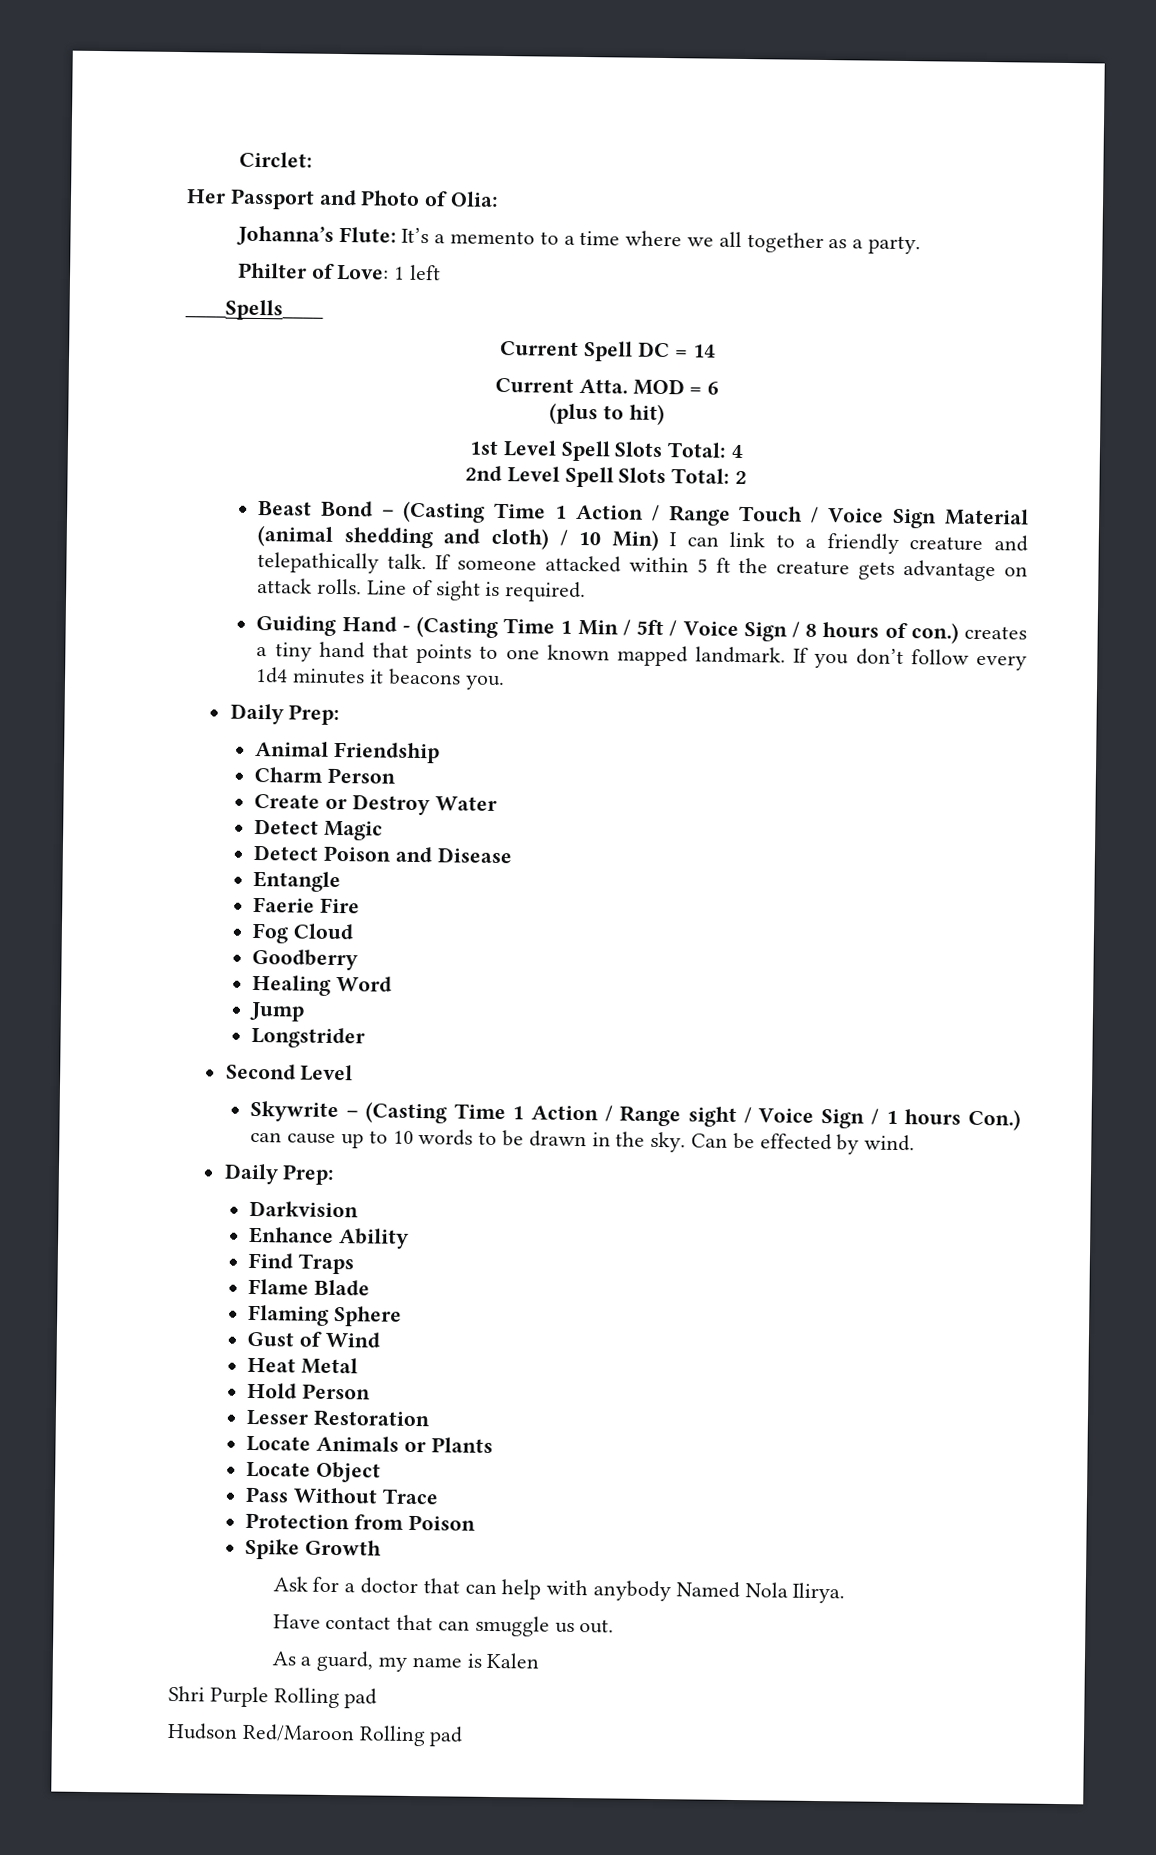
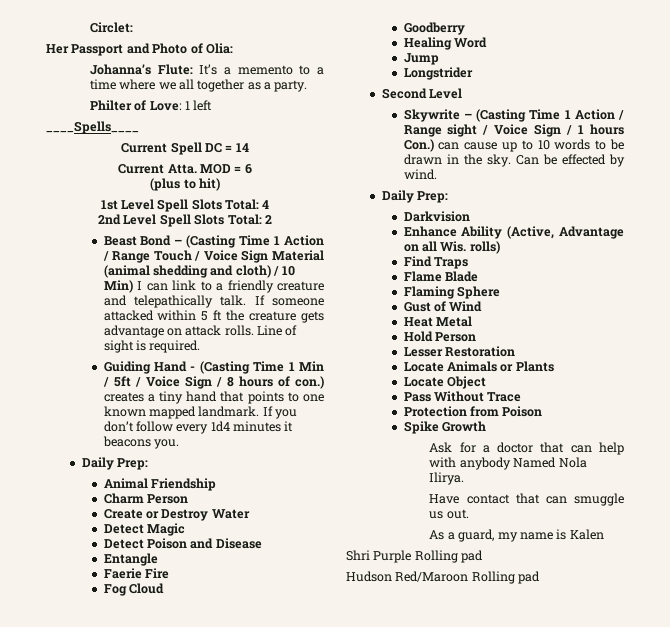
- Enhance Ability
+ Enhance Ability (Active, Advantage on all Wis. rolls)

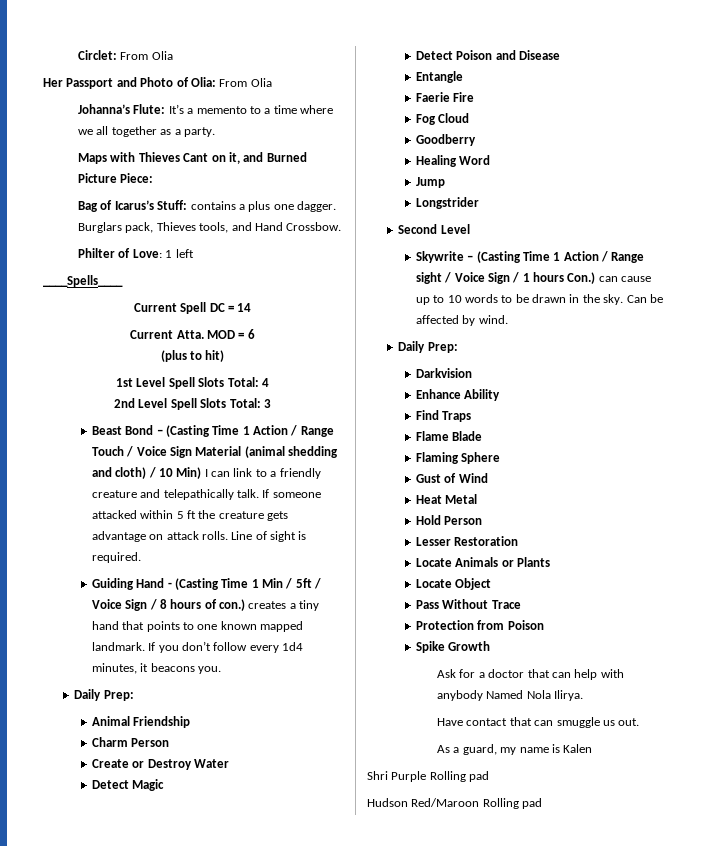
- Circlet:
+ Circlet: From Olia
- Her Passport and Photo of Olia:
+ Her Passport and Photo of Olia: From Olia
+ Maps with Thieves Cant on it, and Burned Picture Piece:
+ Bag of Icarus’s Stuff: contains a plus one dagger. Burglars pack, Thieves tools, and Hand Crossbow.
- 2nd Level Spell Slots Total: 2
+ 2nd Level Spell Slots Total: 3
- If you don’t follow every 1d4 minutes it beacons you.
+ If you don’t follow every 1d4 minutes, it beacons you.
- Can be effected by wind.
+ Can be affected by wind.
- Enhance Ability (Active, Advantage on all Wis. rolls)
+ Enhance Ability

